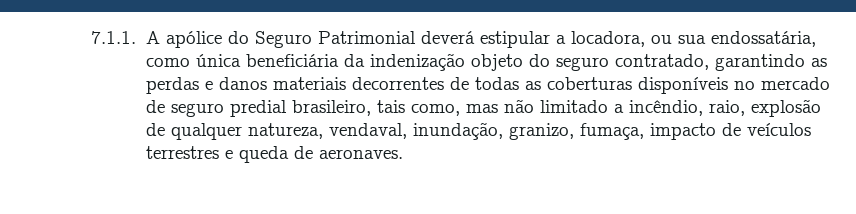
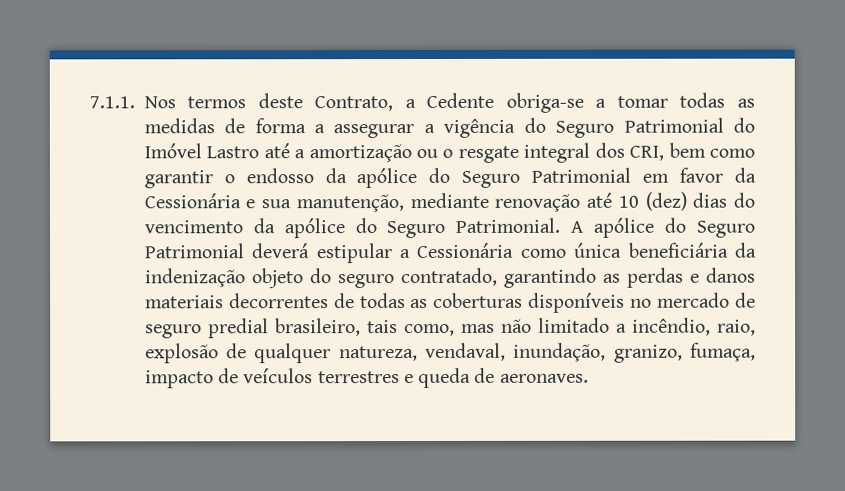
- 7.1.1. A apólice do Seguro Patrimonial deverá estipular a locadora, ou sua endossatária, como única beneficiária da indenização objeto do seguro contratado, garantindo as perdas e danos materiais decorrentes de todas as coberturas disponíveis no mercado de seguro predial brasileiro, tais como, mas não limitado a incêndio, raio, explosão de qualquer natureza, vendaval, inundação, granizo, fumaça, impacto de veículos terrestres e queda de aeronaves.
+ 7.1.1. Nos termos deste Contrato, a Cedente obriga-se a tomar todas as medidas de forma a assegurar a vigência do Seguro Patrimonial do Imóvel Lastro até a amortização ou o resgate integral dos CRI, bem como garantir o endosso da apólice do Seguro Patrimonial em favor da Cessionária e sua manutenção, mediante renovação até 10 (dez) dias do vencimento da apólice do Seguro Patrimonial. A apólice do Seguro Patrimonial deverá estipular a Cessionária como única beneficiária da indenização objeto do seguro contratado, garantindo as perdas e danos materiais decorrentes de todas as coberturas disponíveis no mercado de seguro predial brasileiro, tais como, mas não limitado a incêndio, raio, explosão de qualquer natureza, vendaval, inundação, granizo, fumaça, impacto de veículos terrestres e queda de aeronaves.

